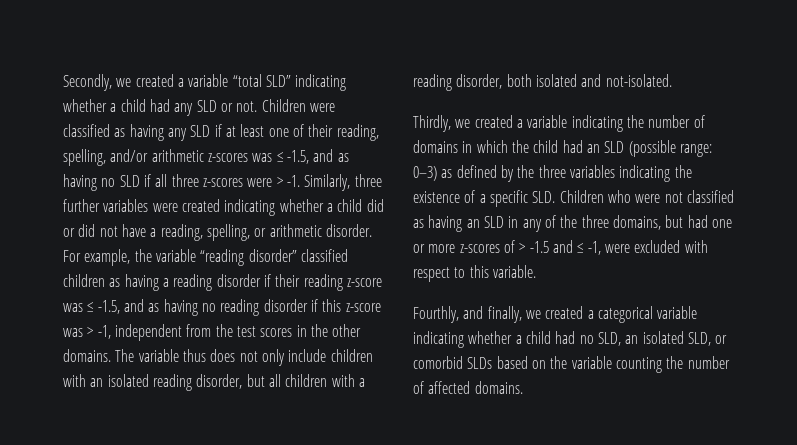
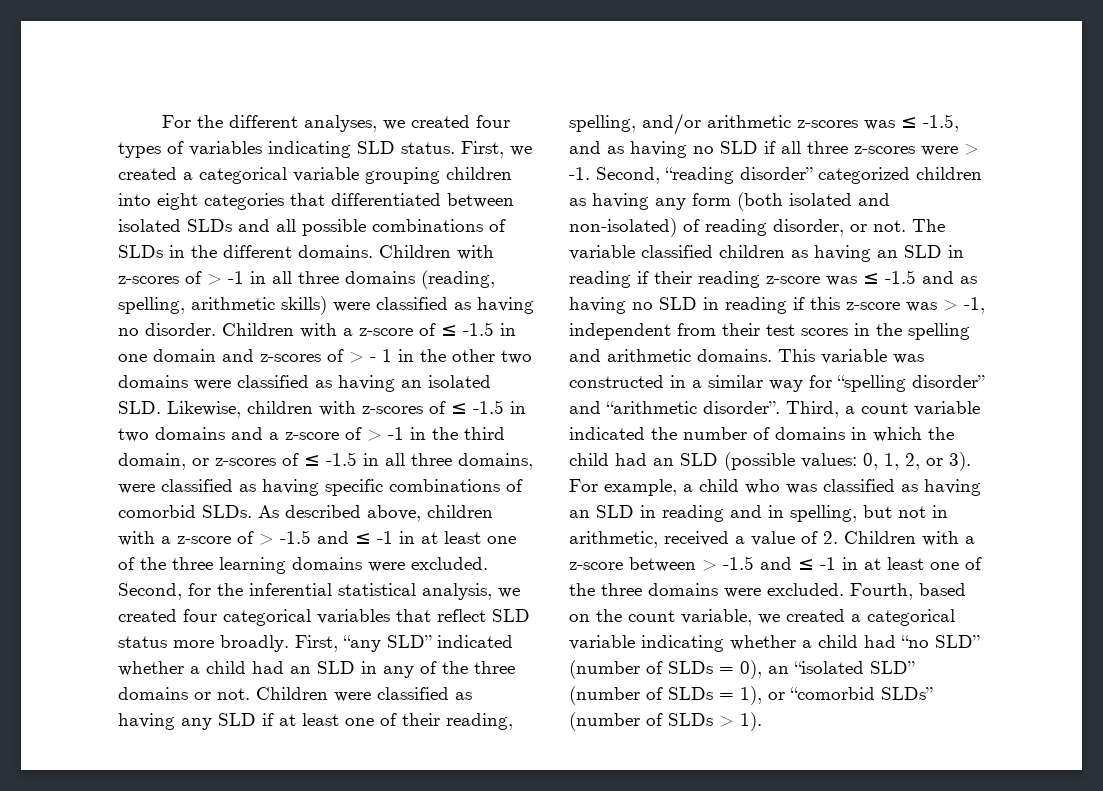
- Secondly, we created a variable “total SLD” indicating whether a child had any SLD or not.
+ For the different analyses, we created four types of variables indicating SLD status. First, we created a categorical variable grouping children into eight categories that differentiated between isolated SLDs and all possible combinations of SLDs in the different domains. Children with z-scores of > -1 in all three domains (reading, spelling, arithmetic skills) were classified as having no disorder. Children with a z-score of ≤ -1.5 in one domain and z-scores of > - 1 in the other two domains were classified as having an isolated SLD. Likewise, children with z-scores of ≤ -1.5 in two domains and a z-score of > -1 in the third domain, or z-scores of ≤ -1.5 in all three domains, were classified as having specific combinations of comorbid SLDs. As described above, children with a z-score of > -1.5 and ≤ -1 in at least one of the three learning domains were excluded. Second, for the inferential statistical analysis, we created four categorical variables that reflect SLD status more broadly. First, “any SLD” indicated whether a child had an SLD in any of the three domains or not.
- Similarly, three further variables were created indicating whether a child did or did not have a reading, spelling, or arithmetic disorder. For example, the variable “reading disorder” classified children as having a reading disorder if their reading z-score was ≤ -1.5, and as having no reading disorder if this z-score was > -1, independent from the test scores in the other domains. The variable thus does not only include children with an isolated reading disorder, but all children with a reading disorder, both isolated and not-isolated.
- Thirdly, we created a variable indicating the number of domains in which the child had an SLD (possible range: 0–3) as defined by the three variables indicating the existence of a specific SLD. Children who were not classified as having an SLD in any of the three domains, but had one or more z-scores of > -1.5 and ≤ -1, were excluded with respect to this variable.
- Fourthly, and finally, we created a categorical variable indicating whether a child had no SLD, an isolated SLD, or comorbid SLDs based on the variable counting the number of affected domains.
+ Second, “reading disorder” categorized children as having any form (both isolated and non-isolated) of reading disorder, or not. The variable classified children as having an SLD in reading if their reading z-score was ≤ -1.5 and as having no SLD in reading if this z-score was > -1, independent from their test scores in the spelling and arithmetic domains. This variable was constructed in a similar way for “spelling disorder” and “arithmetic disorder”. Third, a count variable indicated the number of domains in which the child had an SLD (possible values: 0, 1, 2, or 3). For example, a child who was classified as having an SLD in reading and in spelling, but not in arithmetic, received a value of 2. Children with a z-score between > -1.5 and ≤ -1 in at least one of the three domains were excluded. Fourth, based on the count variable, we created a categorical variable indicating whether a child had “no SLD” (number of SLDs = 0), an “isolated SLD” (number of SLDs = 1), or “comorbid SLDs” (number of SLDs > 1).

